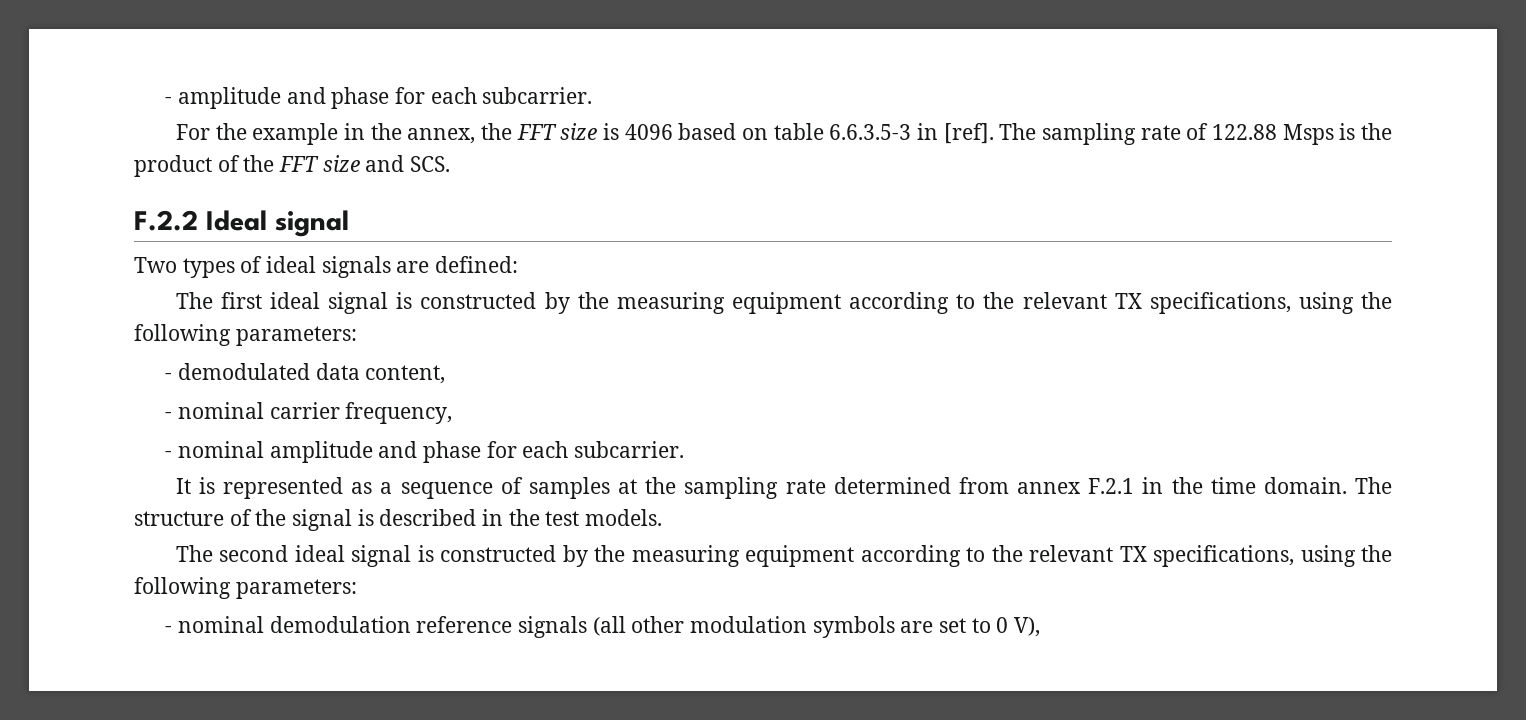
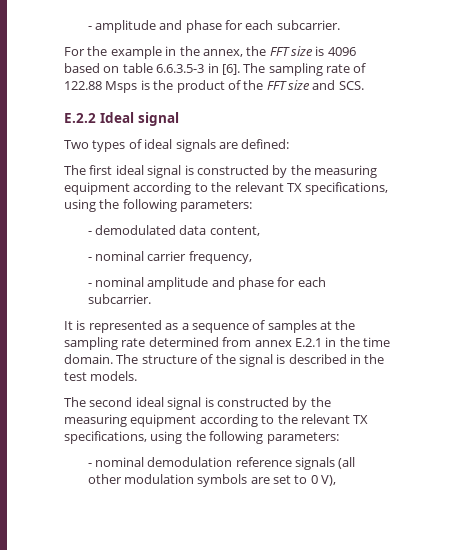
- For the example in the annex, the FFT size is 4096 based on table 6.6.3.5-3 in [ref].
+ For the example in the annex, the FFT size is 4096 based on table 6.6.3.5-3 in [6].
- F.2.2 Ideal signal
+ E.2.2 Ideal signal
- It is represented as a sequence of samples at the sampling rate determined from annex F.2.1 in the time domain.
+ It is represented as a sequence of samples at the sampling rate determined from annex E.2.1 in the time domain.

